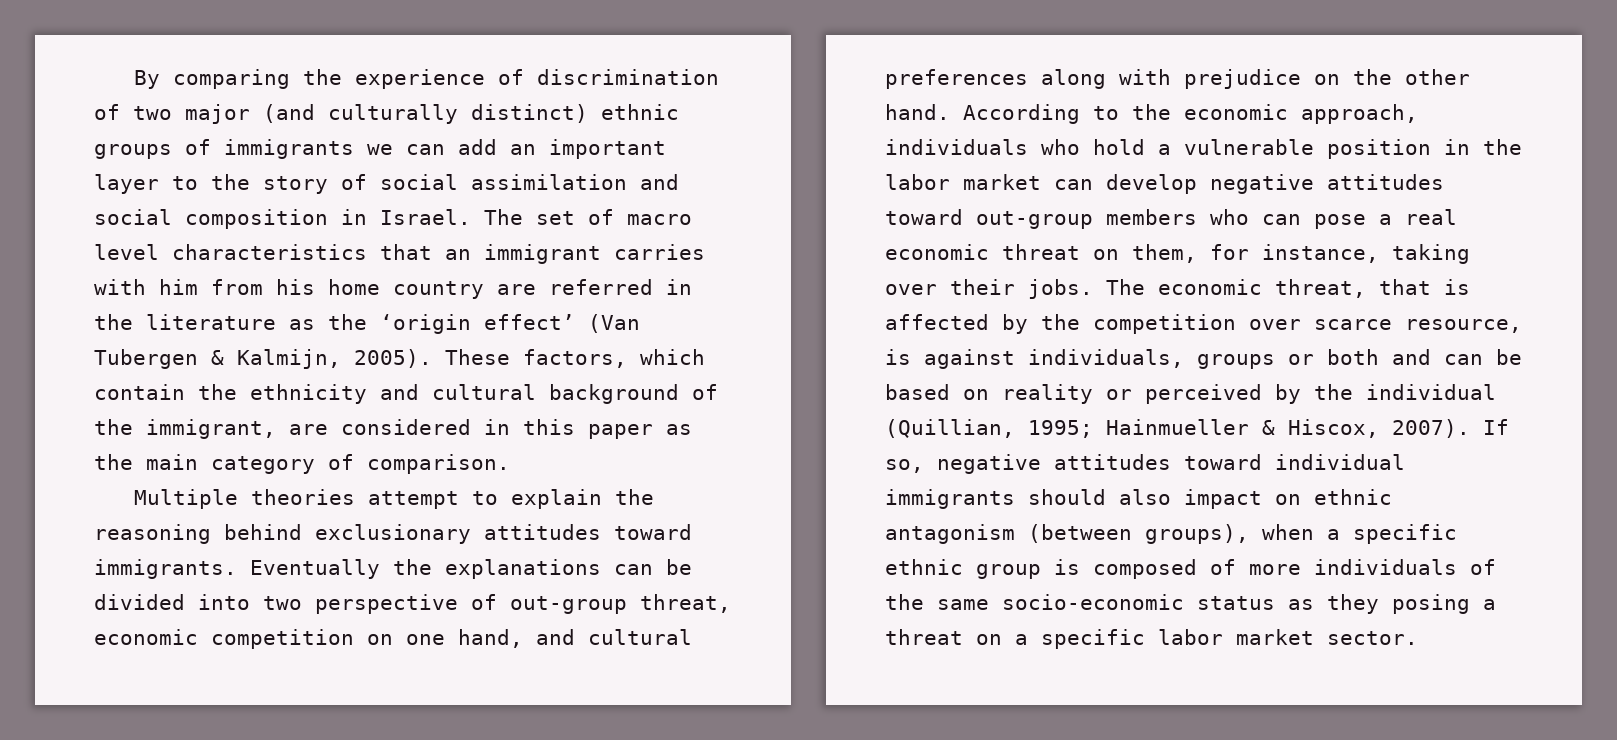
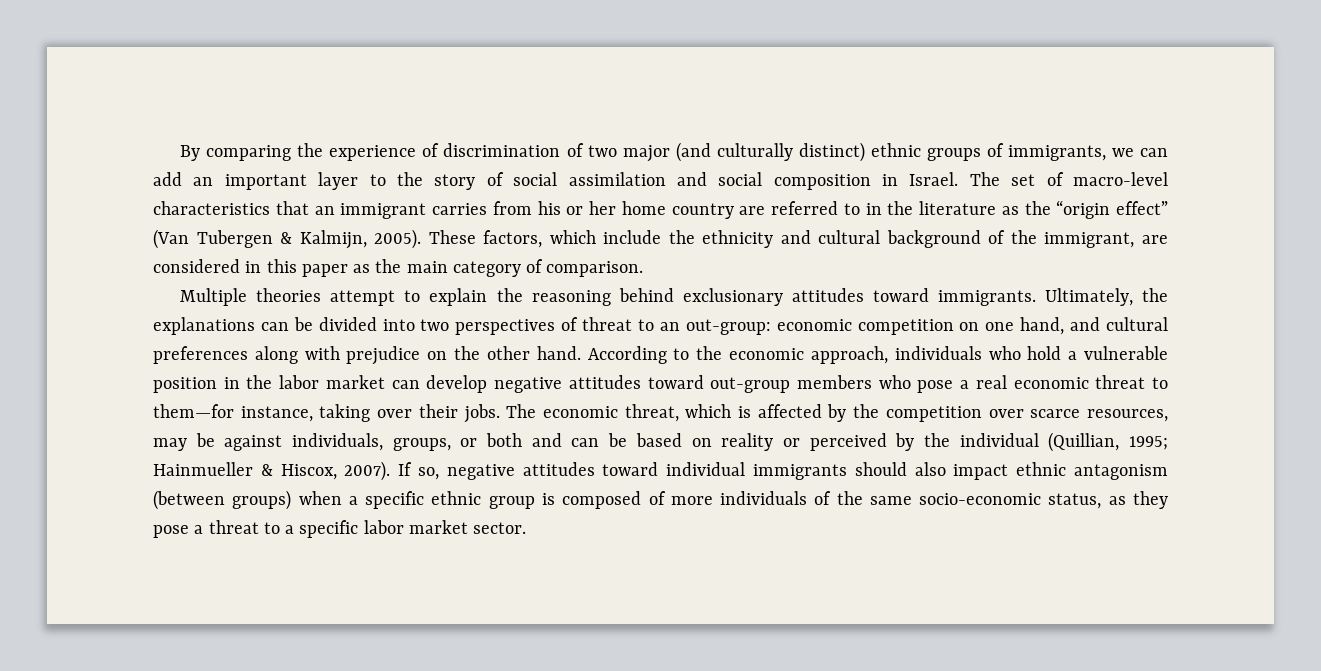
- By comparing the experience of discrimination of two major (and culturally distinct) ethnic groups of immigrants we can add an important layer to the story of social assimilation and social composition in Israel.
+ By comparing the experience of discrimination of two major (and culturally distinct) ethnic groups of immigrants, we can add an important layer to the story of social assimilation and social composition in Israel.
- The set of macro level characteristics that an immigrant carries with him from his home country are referred in the literature as the ‘origin effect’ (Van Tubergen & Kalmijn, 2005).
+ The set of macro-level characteristics that an immigrant carries from his or her home country are referred to in the literature as the “origin effect” (Van Tubergen & Kalmijn, 2005).
- These factors, which contain the ethnicity and cultural background of the immigrant, are considered in this paper as the main category of comparison.
+ These factors, which include the ethnicity and cultural background of the immigrant, are considered in this paper as the main category of comparison.
- Eventually the explanations can be divided into two perspective of out-group threat, economic competition on one hand, and cultural preferences along with prejudice on the other hand.
+ Ultimately, the explanations can be divided into two perspectives of threat to an out-group: economic competition on one hand, and cultural preferences along with prejudice on the other hand.
- According to the economic approach, individuals who hold a vulnerable position in the labor market can develop negative attitudes toward out-group members who can pose a real economic threat on them, for instance, taking over their jobs.
+ According to the economic approach, individuals who hold a vulnerable position in the labor market can develop negative attitudes toward out-group members who pose a real economic threat to them—for instance, taking over their jobs.
- The economic threat, that is affected by the competition over scarce resource, is against individuals, groups or both and can be based on reality or perceived by the individual (Quillian, 1995; Hainmueller & Hiscox, 2007).
+ The economic threat, which is affected by the competition over scarce resources, may be against individuals, groups, or both and can be based on reality or perceived by the individual (Quillian, 1995; Hainmueller & Hiscox, 2007).
- If so, negative attitudes toward individual immigrants should also impact on ethnic antagonism (between groups), when a specific ethnic group is composed of more individuals of the same socio-economic status as they posing a threat on a specific labor market sector.
+ If so, negative attitudes toward individual immigrants should also impact ethnic antagonism (between groups) when a specific ethnic group is composed of more individuals of the same socio-economic status, as they pose a threat to a specific labor market sector.

